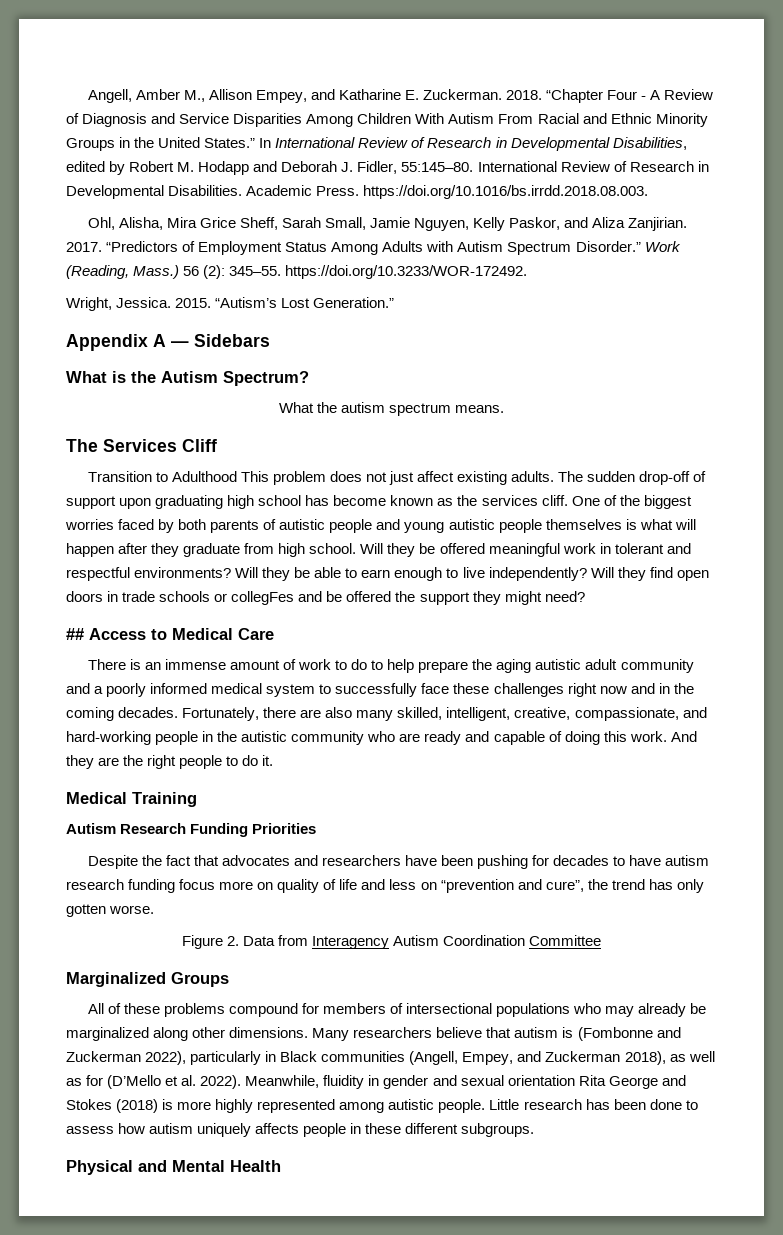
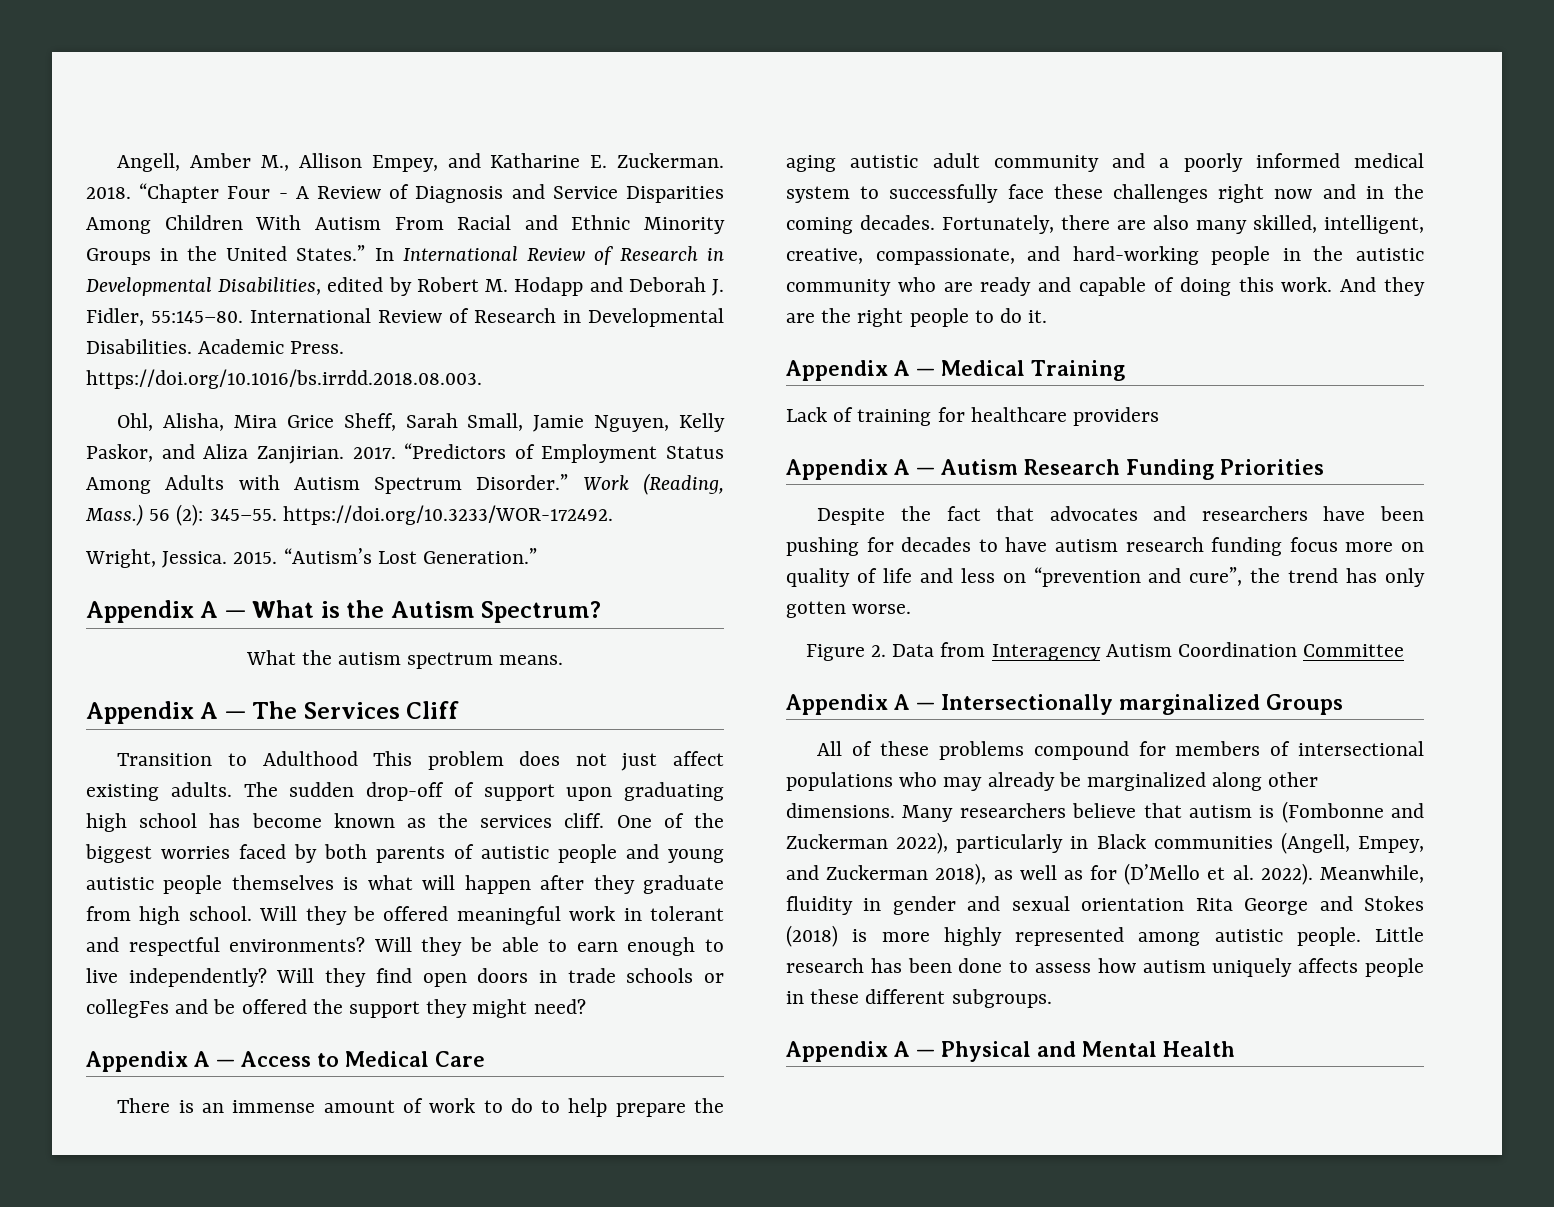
- Appendix A — Sidebars
- What is the Autism Spectrum?
+ Appendix A — What is the Autism Spectrum?
- The Services Cliff
+ Appendix A — The Services Cliff
- ## Access to Medical Care
+ Appendix A — Access to Medical Care
- Medical Training
+ Appendix A — Medical Training
- Autism Research Funding Priorities
+ Lack of training for healthcare providers
+ Appendix A — Autism Research Funding Priorities
- Marginalized Groups
+ Appendix A — Intersectionally marginalized Groups
- Physical and Mental Health
+ Appendix A — Physical and Mental Health

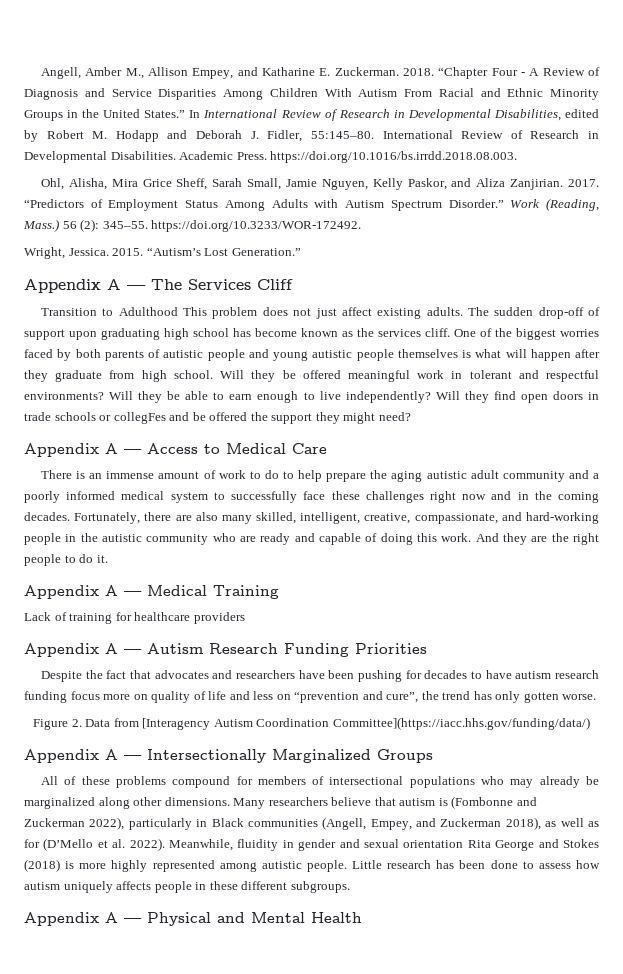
- Appendix A — What is the Autism Spectrum?
- What the autism spectrum means.
- Figure 2. Data from Interagency Autism Coordination Committee
+ Figure 2. Data from [Interagency Autism Coordination Committee](https://iacc.hhs.gov/funding/data/)
- Appendix A — Intersectionally marginalized Groups
+ Appendix A — Intersectionally Marginalized Groups

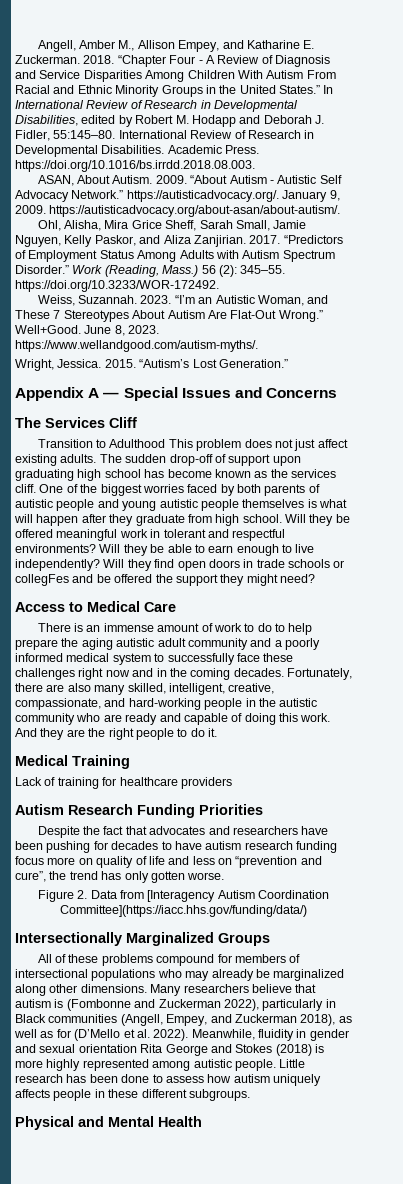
+ ASAN, About Autism. 2009. “About Autism - Autistic Self Advocacy Network.” https://autisticadvocacy.org/. January 9, 2009. https://autisticadvocacy.org/about-asan/about-autism/.
+ Weiss, Suzannah. 2023. “I’m an Autistic Woman, and These 7 Stereotypes About Autism Are Flat-Out Wrong.” Well+Good. June 8, 2023. https://www.wellandgood.com/autism-myths/.
- Appendix A — The Services Cliff
+ Appendix A — Special Issues and Concerns
+ The Services Cliff
- Appendix A — Access to Medical Care
+ Access to Medical Care
- Appendix A — Medical Training
+ Medical Training
- Appendix A — Autism Research Funding Priorities
+ Autism Research Funding Priorities
- Appendix A — Intersectionally Marginalized Groups
+ Intersectionally Marginalized Groups
- Appendix A — Physical and Mental Health
+ Physical and Mental Health

